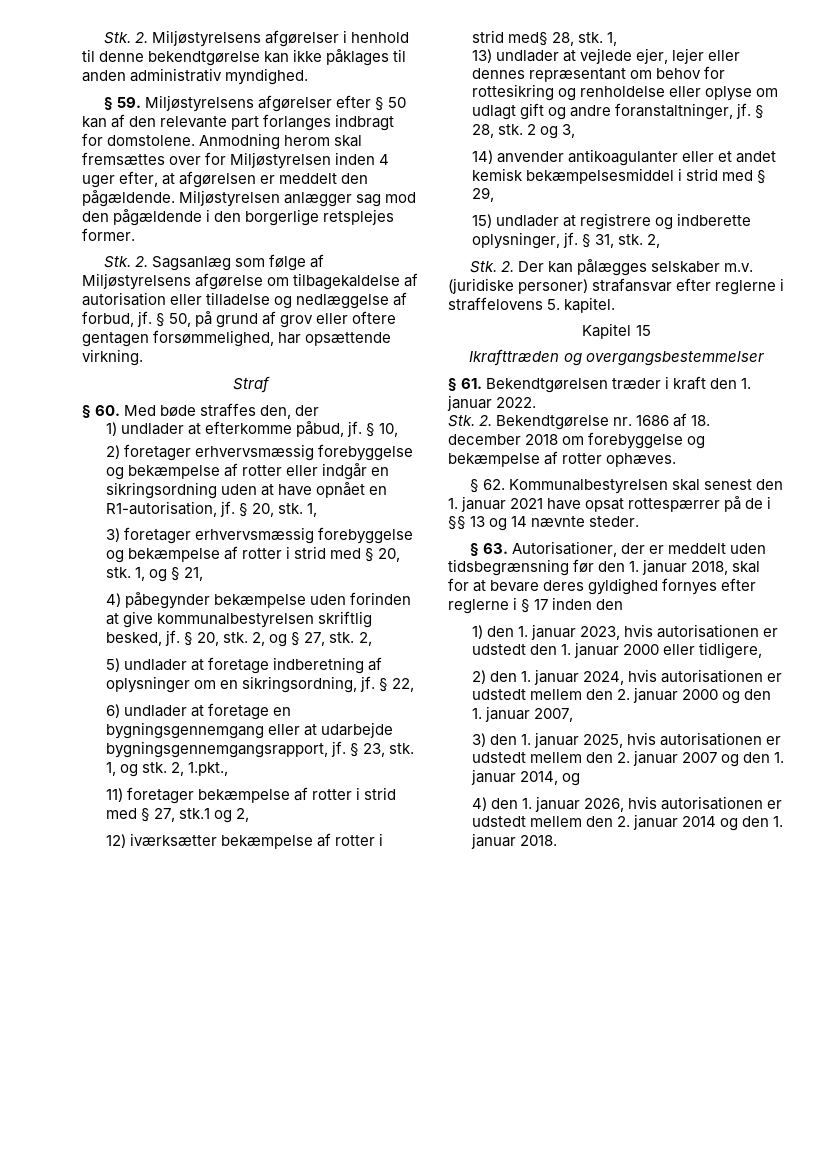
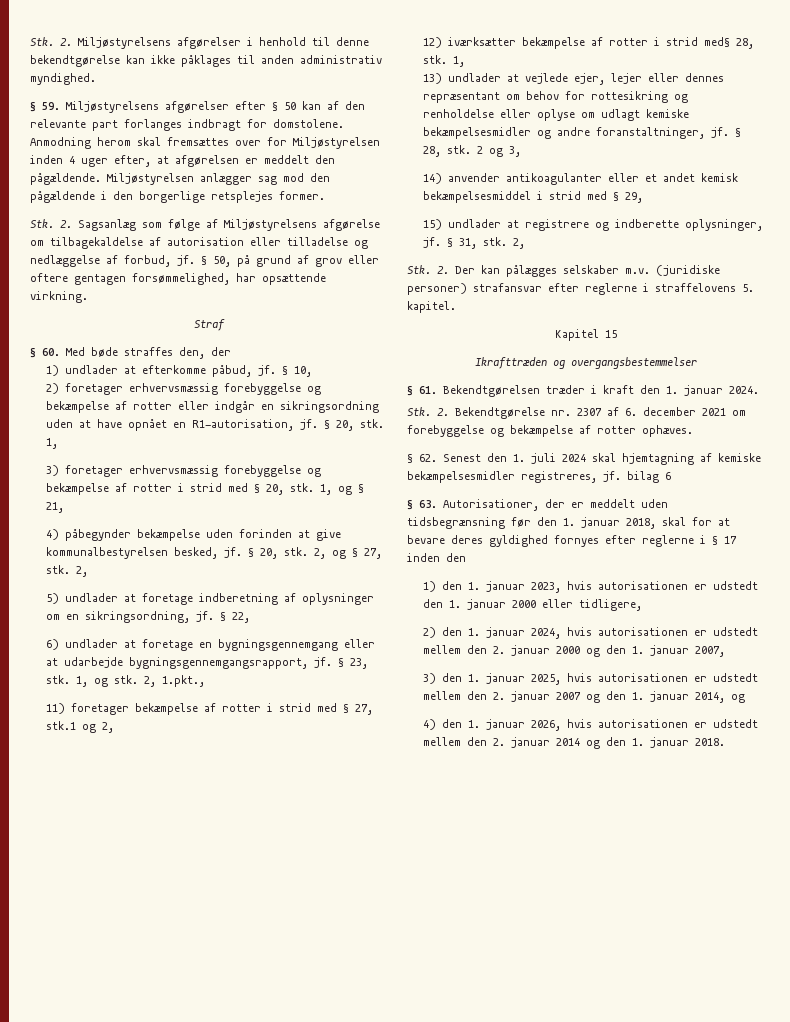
- 4) påbegynder bekæmpelse uden forinden at give kommunalbestyrelsen skriftlig besked, jf.
+ 4) påbegynder bekæmpelse uden forinden at give kommunalbestyrelsen besked, jf.
- 13) undlader at vejlede ejer, lejer eller dennes repræsentant om behov for rottesikring og renholdelse eller oplyse om udlagt gift og andre foranstaltninger, jf.
+ 13) undlader at vejlede ejer, lejer eller dennes repræsentant om behov for rottesikring og renholdelse eller oplyse om udlagt kemiske bekæmpelsesmidler og andre foranstaltninger, jf.
- § 61. Bekendtgørelsen træder i kraft den 1. januar 2022.
+ § 61. Bekendtgørelsen træder i kraft den 1. januar 2024.
- Stk. 2. Bekendtgørelse nr. 1686 af 18. december 2018 om forebyggelse og bekæmpelse af rotter ophæves.
+ Stk. 2. Bekendtgørelse nr. 2307 af 6. december 2021 om forebyggelse og bekæmpelse af rotter ophæves.
- § 62. Kommunalbestyrelsen skal senest den 1. januar 2021 have opsat rottespærrer på de i §§ 13 og 14 nævnte steder.
+ § 62. Senest den 1. juli 2024 skal hjemtagning af kemiske bekæmpelsesmidler registreres, jf. bilag 6

